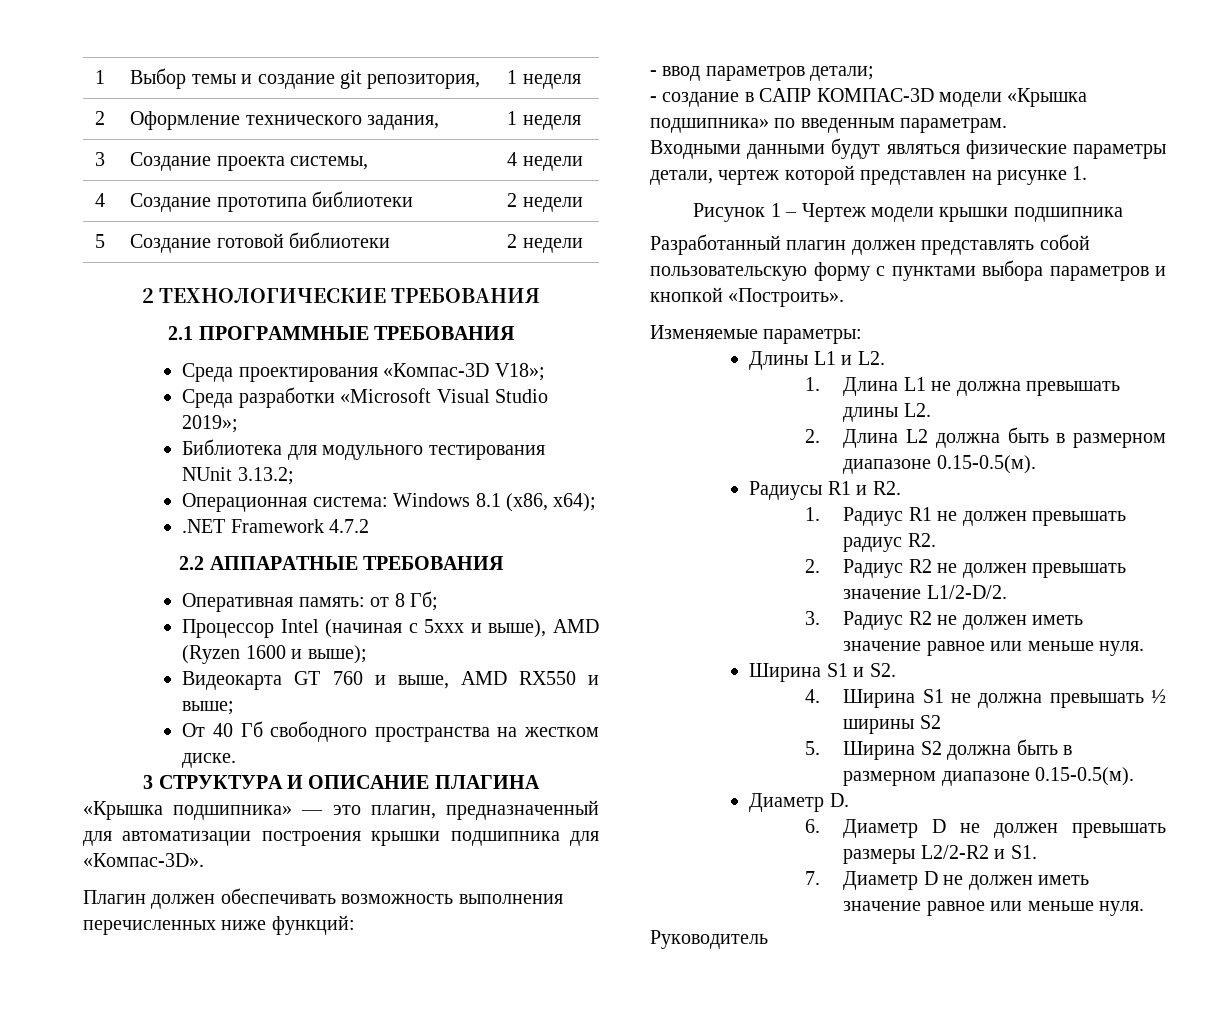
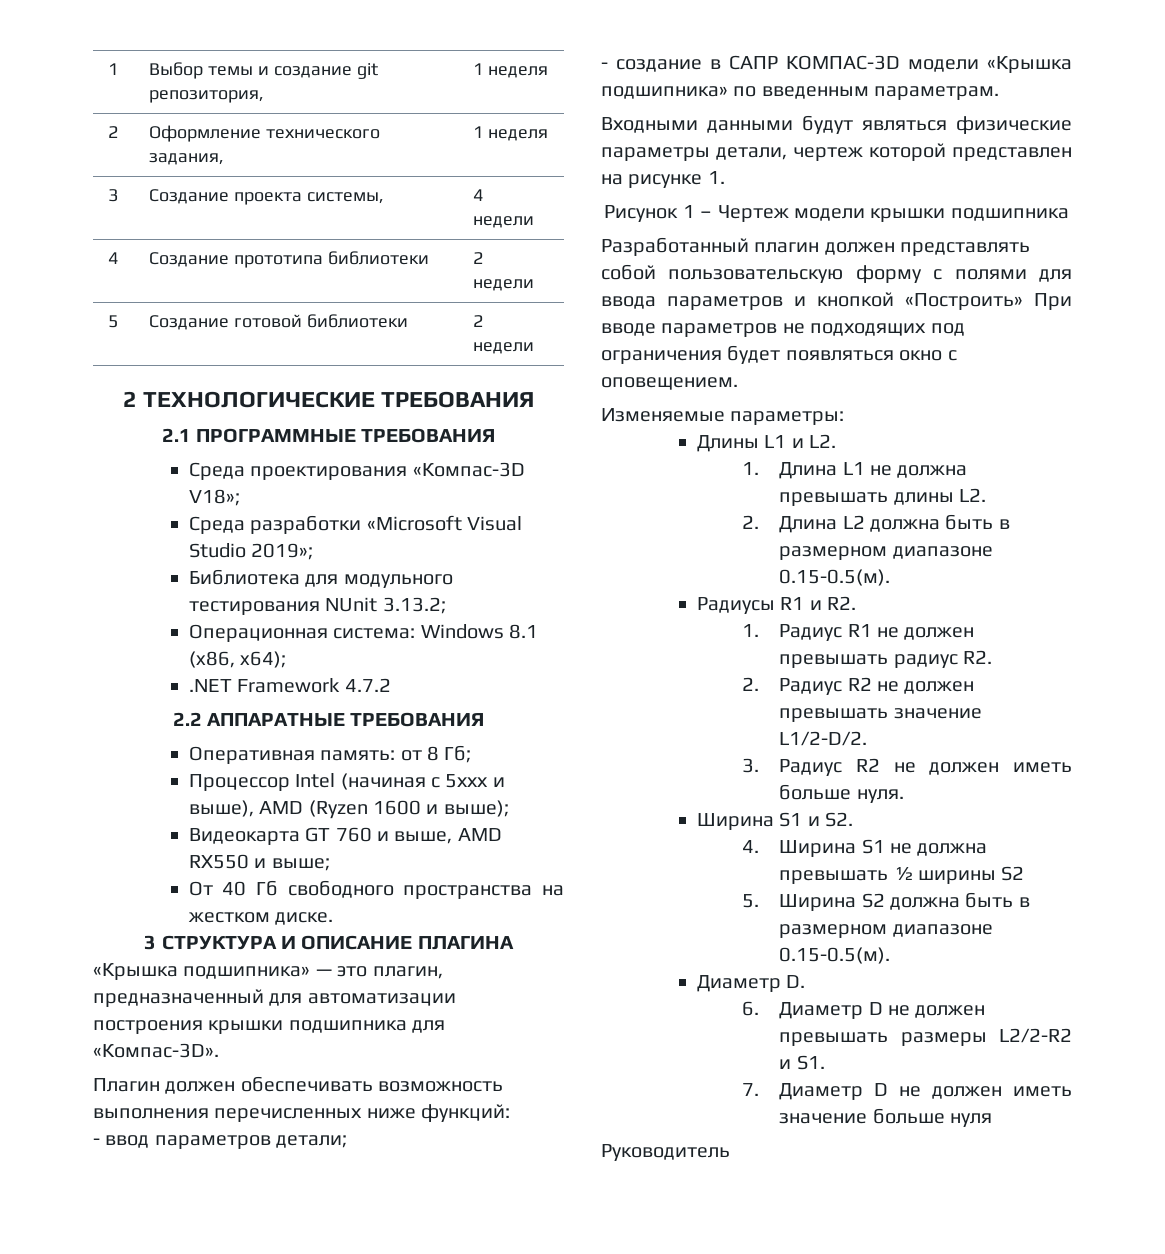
- Разработанный плагин должен представлять собой пользовательскую форму с пунктами выбора параметров и кнопкой «Построить».
+ Разработанный плагин должен представлять собой пользовательскую форму с полями для ввода параметров и кнопкой «Построить» При вводе параметров не подходящих под ограничения будет появляться окно с оповещением.
- 3. Радиус R2 не должен иметь значение равное или меньше нуля.
+ 3. Радиус R2 не должен иметь больше нуля.
- 7. Диаметр D не должен иметь значение равное или меньше нуля.
+ 7. Диаметр D не должен иметь значение больше нуля

